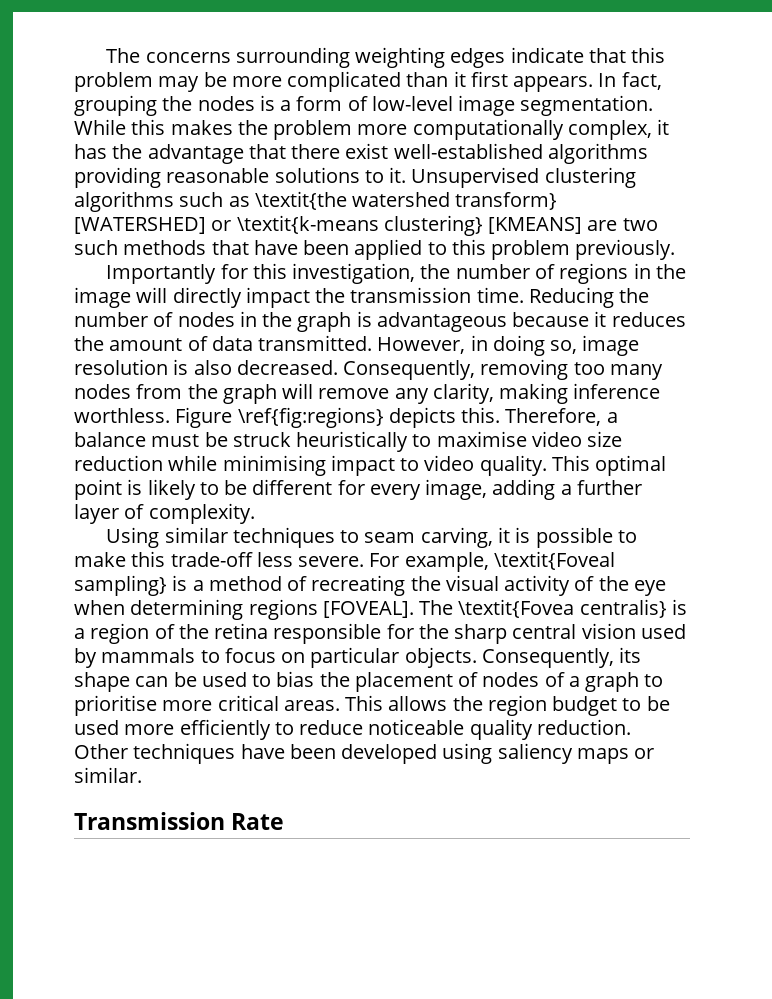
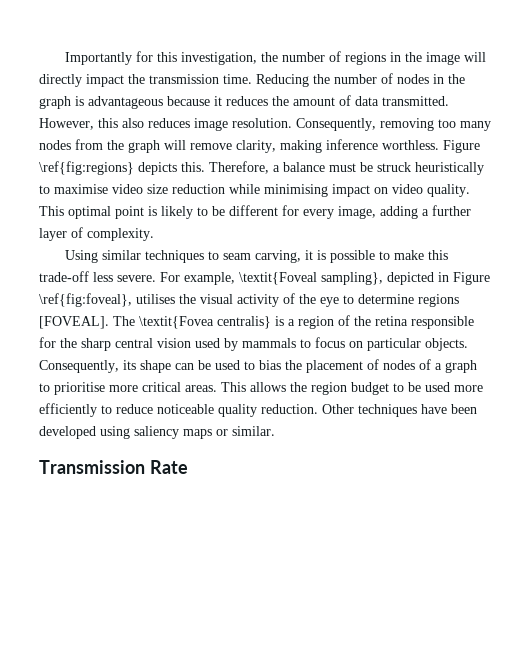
- The concerns surrounding weighting edges indicate that this problem may be more complicated than it first appears. In fact, grouping the nodes is a form of low-level image segmentation. While this makes the problem more computationally complex, it has the advantage that there exist well-established algorithms providing reasonable solutions to it. Unsupervised clustering algorithms such as \textit{the watershed transform} [WATERSHED] or \textit{k-means clustering} [KMEANS] are two such methods that have been applied to this problem previously.
- However, in doing so, image resolution is also decreased.
+ However, this also reduces image resolution.
- Consequently, removing too many nodes from the graph will remove any clarity, making inference worthless.
+ Consequently, removing too many nodes from the graph will remove clarity, making inference worthless.
- Therefore, a balance must be struck heuristically to maximise video size reduction while minimising impact to video quality.
+ Therefore, a balance must be struck heuristically to maximise video size reduction while minimising impact on video quality.
- For example, \textit{Foveal sampling} is a method of recreating the visual activity of the eye when determining regions [FOVEAL].
+ For example, \textit{Foveal sampling}, depicted in Figure \ref{fig:foveal}, utilises the visual activity of the eye to determine regions [FOVEAL].

